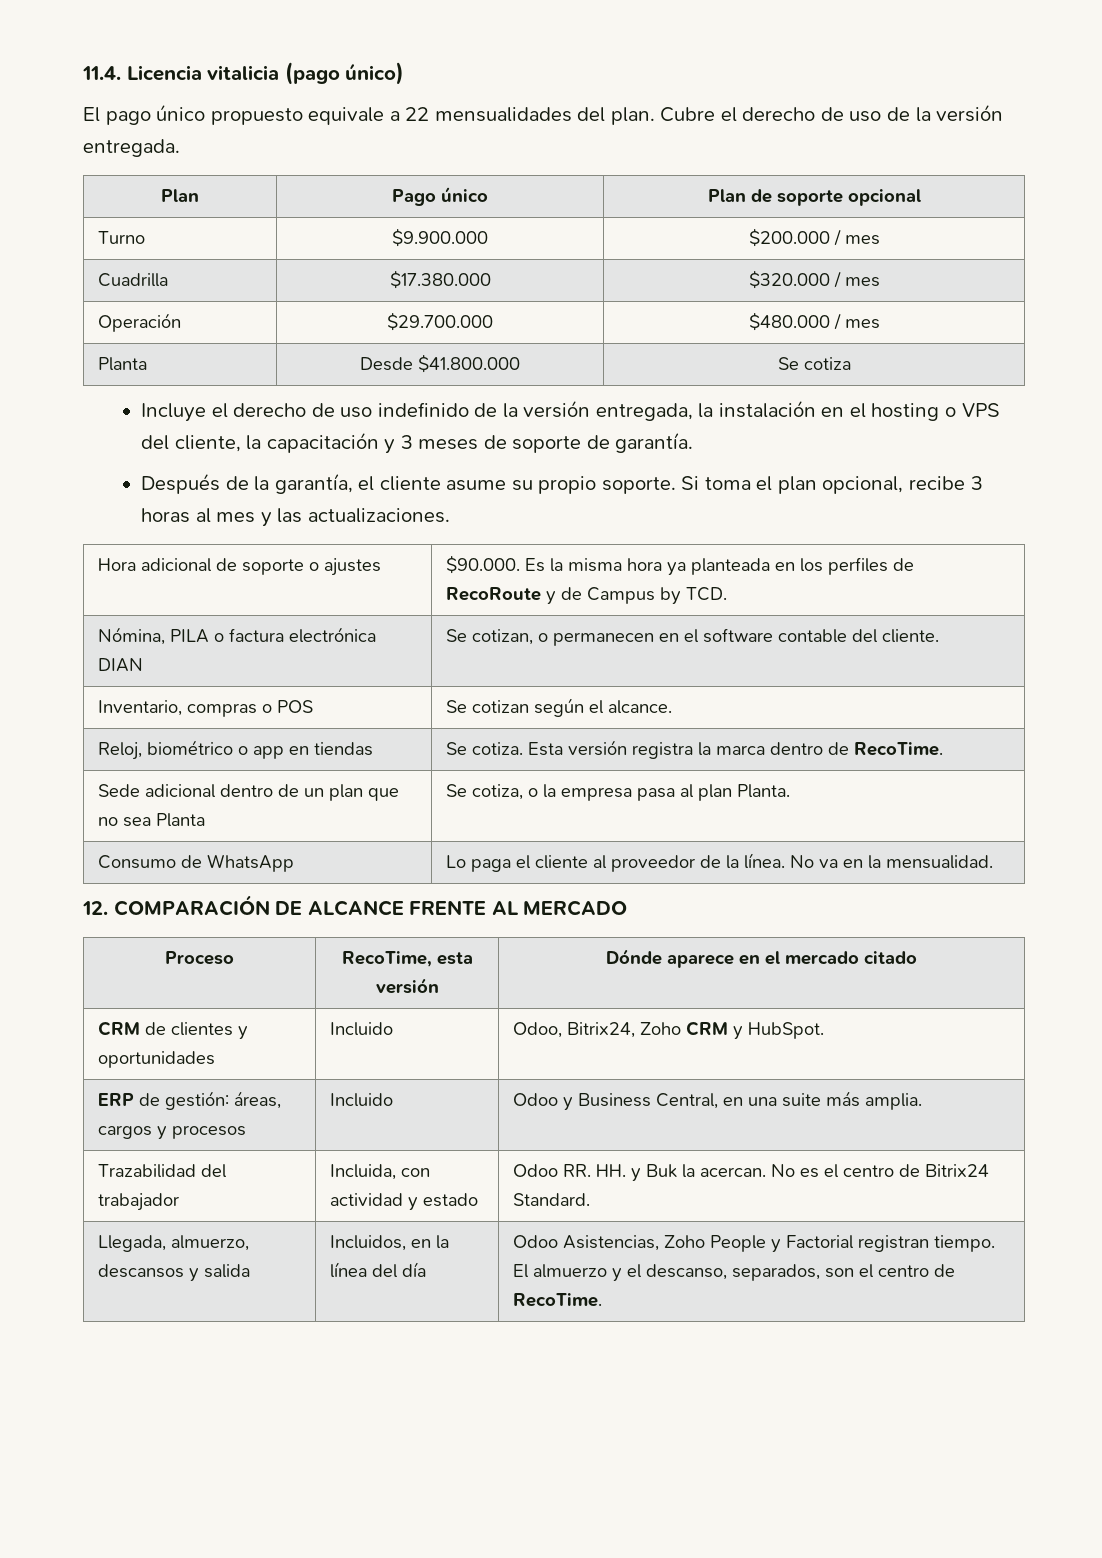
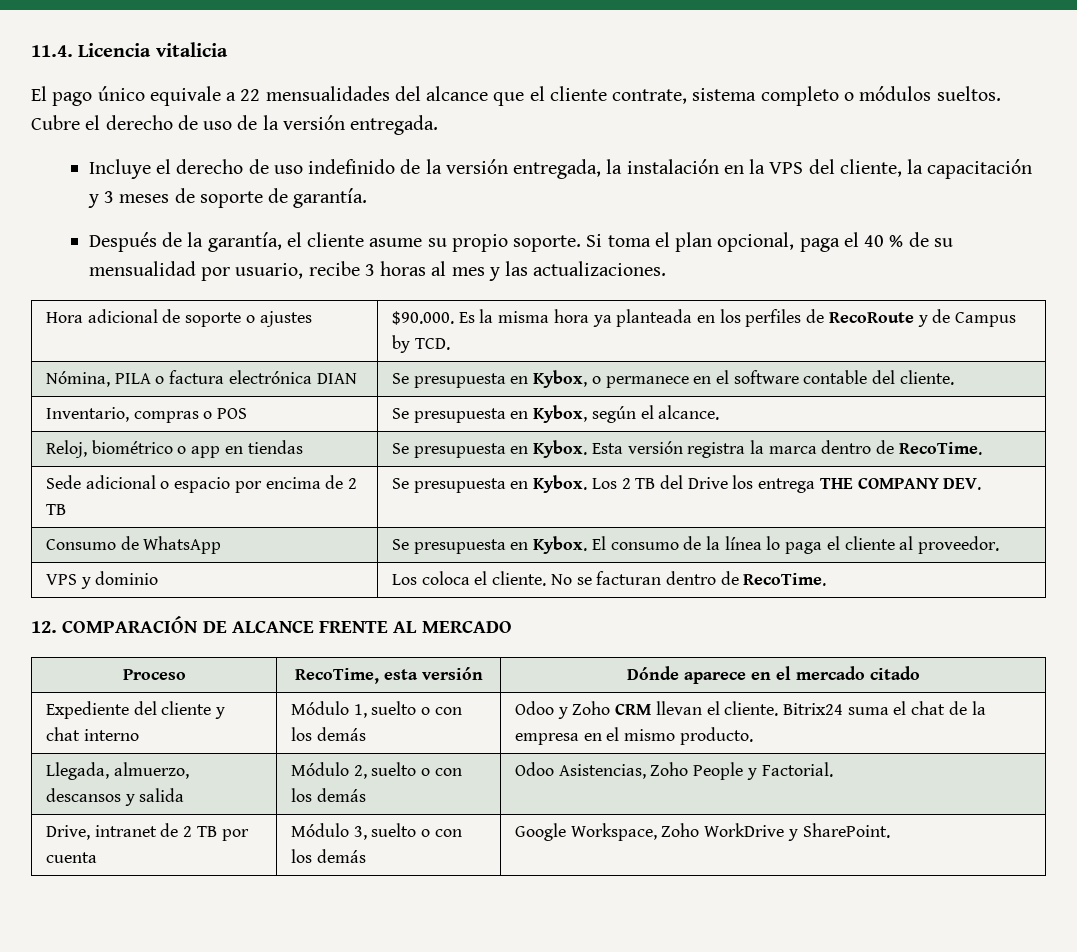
- 11.4. Licencia vitalicia (pago único)
+ 11.4. Licencia vitalicia
- El pago único propuesto equivale a 22 mensualidades del plan.
+ El pago único equivale a 22 mensualidades del alcance que el cliente contrate, sistema completo o módulos sueltos.
- Plan | Pago único | Plan de soporte opcional
- Turno | $9.900.000 | $200.000 / mes
- Cuadrilla | $17.380.000 | $320.000 / mes
- Operación | $29.700.000 | $480.000 / mes
- Planta | Desde $41.800.000 | Se cotiza
- Incluye el derecho de uso indefinido de la versión entregada, la instalación en el hosting o VPS del cliente, la capacitación y 3 meses de soporte de garantía.
+ Incluye el derecho de uso indefinido de la versión entregada, la instalación en la VPS del cliente, la capacitación y 3 meses de soporte de garantía.
- Si toma el plan opcional, recibe 3 horas al mes y las actualizaciones.
+ Si toma el plan opcional, paga el 40 % de su mensualidad por usuario, recibe 3 horas al mes y las actualizaciones.
- Nómina, PILA o factura electrónica DIAN | Se cotizan, o permanecen en el software contable del cliente.
+ Nómina, PILA o factura electrónica DIAN | Se presupuesta en Kybox, o permanece en el software contable del cliente.
- Inventario, compras o POS | Se cotizan según el alcance.
+ Inventario, compras o POS | Se presupuesta en Kybox, según el alcance.
- Reloj, biométrico o app en tiendas | Se cotiza. Esta versión registra la marca dentro de RecoTime.
+ Reloj, biométrico o app en tiendas | Se presupuesta en Kybox. Esta versión registra la marca dentro de RecoTime.
- Sede adicional dentro de un plan que no sea Planta | Se cotiza, o la empresa pasa al plan Planta.
- Consumo de WhatsApp | Lo paga el cliente al proveedor de la línea. No va en la mensualidad.
+ Sede adicional o espacio por encima de 2 TB | Se presupuesta en Kybox. Los 2 TB del Drive los entrega THE COMPANY DEV.
+ Consumo de WhatsApp | Se presupuesta en Kybox. El consumo de la línea lo paga el cliente al proveedor.
+ VPS y dominio | Los coloca el cliente. No se facturan dentro de RecoTime.
- CRM de clientes y oportunidades | Incluido | Odoo, Bitrix24, Zoho CRM y HubSpot.
- ERP de gestión: áreas, cargos y procesos | Incluido | Odoo y Business Central, en una suite más amplia.
- Trazabilidad del trabajador | Incluida, con actividad y estado | Odoo RR. HH. y Buk la acercan. No es el centro de Bitrix24 Standard.
+ Expediente del cliente y chat interno | Módulo 1, suelto o con los demás | Odoo y Zoho CRM llevan el cliente. Bitrix24 suma el chat de la empresa en el mismo producto.
- Llegada, almuerzo, descansos y salida | Incluidos, en la línea del día | Odoo Asistencias, Zoho People y Factorial registran tiempo. El almuerzo y el descanso, separados, son el centro de RecoTime.
+ Llegada, almuerzo, descansos y salida | Módulo 2, suelto o con los demás | Odoo Asistencias, Zoho People y Factorial.
+ Drive, intranet de 2 TB por cuenta | Módulo 3, suelto o con los demás | Google Workspace, Zoho WorkDrive y SharePoint.

